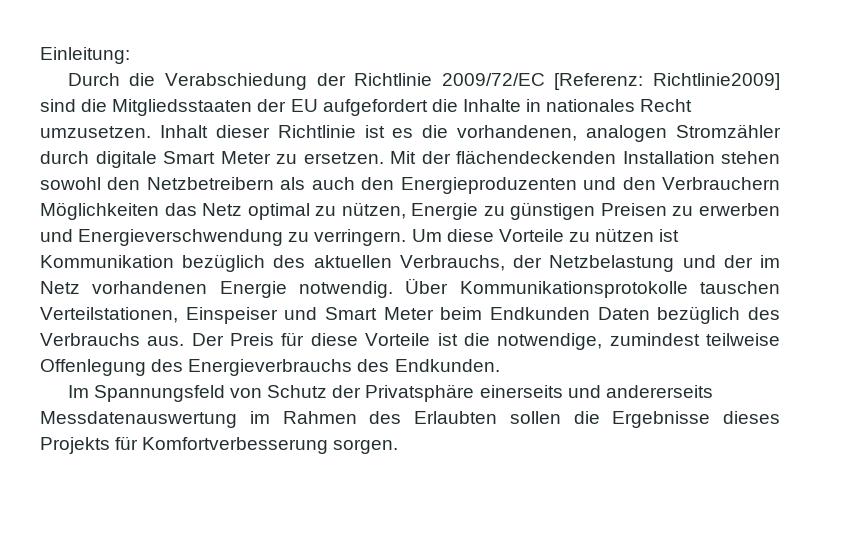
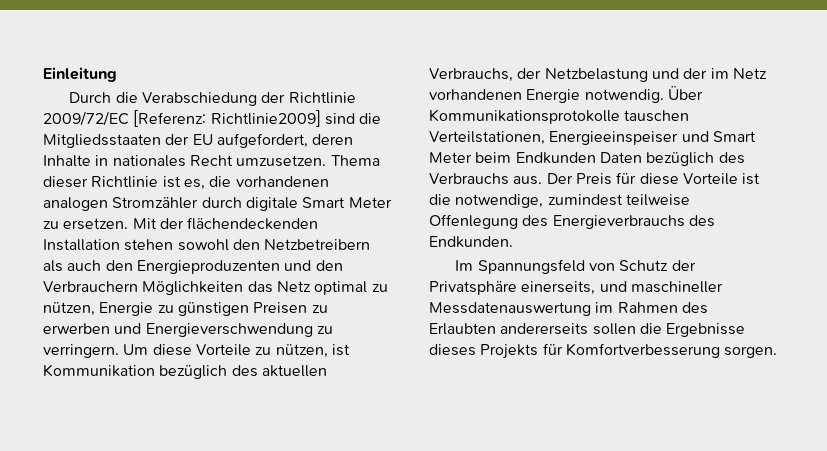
- Einleitung:
+ Einleitung
- Durch die Verabschiedung der Richtlinie 2009/72/EC [Referenz: Richtlinie2009] sind die Mitgliedsstaaten der EU aufgefordert die Inhalte in nationales Recht umzusetzen.
+ Durch die Verabschiedung der Richtlinie 2009/72/EC [Referenz: Richtlinie2009] sind die Mitgliedsstaaten der EU aufgefordert, deren Inhalte in nationales Recht umzusetzen.
- Inhalt dieser Richtlinie ist es die vorhandenen, analogen Stromzähler durch digitale Smart Meter zu ersetzen.
+ Thema dieser Richtlinie ist es, die vorhandenen analogen Stromzähler durch digitale Smart Meter zu ersetzen.
- Um diese Vorteile zu nützen ist Kommunikation bezüglich des aktuellen Verbrauchs, der Netzbelastung und der im Netz vorhandenen Energie notwendig.
+ Um diese Vorteile zu nützen, ist Kommunikation bezüglich des aktuellen Verbrauchs, der Netzbelastung und der im Netz vorhandenen Energie notwendig.
- Über Kommunikationsprotokolle tauschen Verteilstationen, Einspeiser und Smart Meter beim Endkunden Daten bezüglich des Verbrauchs aus.
+ Über Kommunikationsprotokolle tauschen Verteilstationen, Energieeinspeiser und Smart Meter beim Endkunden Daten bezüglich des Verbrauchs aus.
- Im Spannungsfeld von Schutz der Privatsphäre einerseits und andererseits Messdatenauswertung im Rahmen des Erlaubten sollen die Ergebnisse dieses Projekts für Komfortverbesserung sorgen.
+ Im Spannungsfeld von Schutz der Privatsphäre einerseits, und maschineller Messdatenauswertung im Rahmen des Erlaubten andererseits sollen die Ergebnisse dieses Projekts für Komfortverbesserung sorgen.

